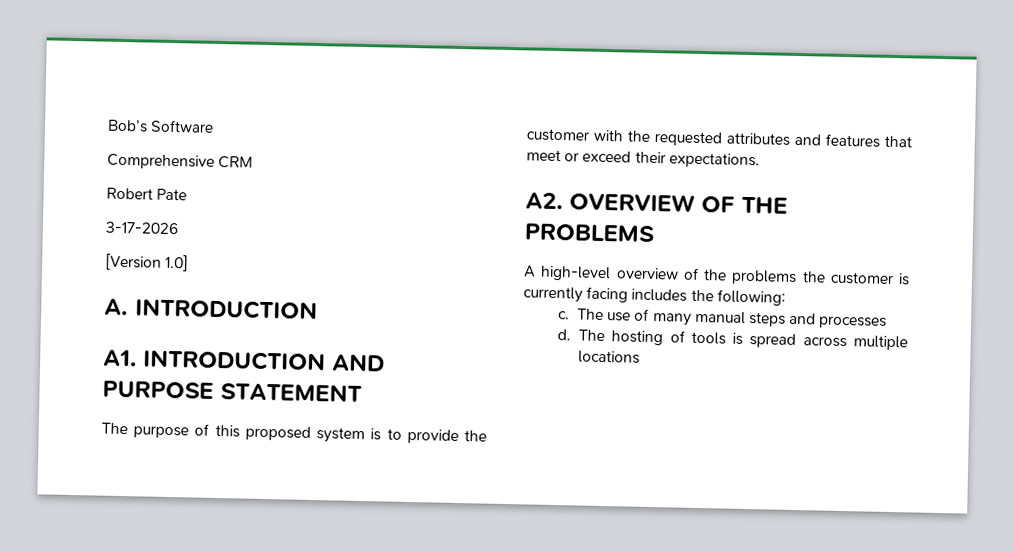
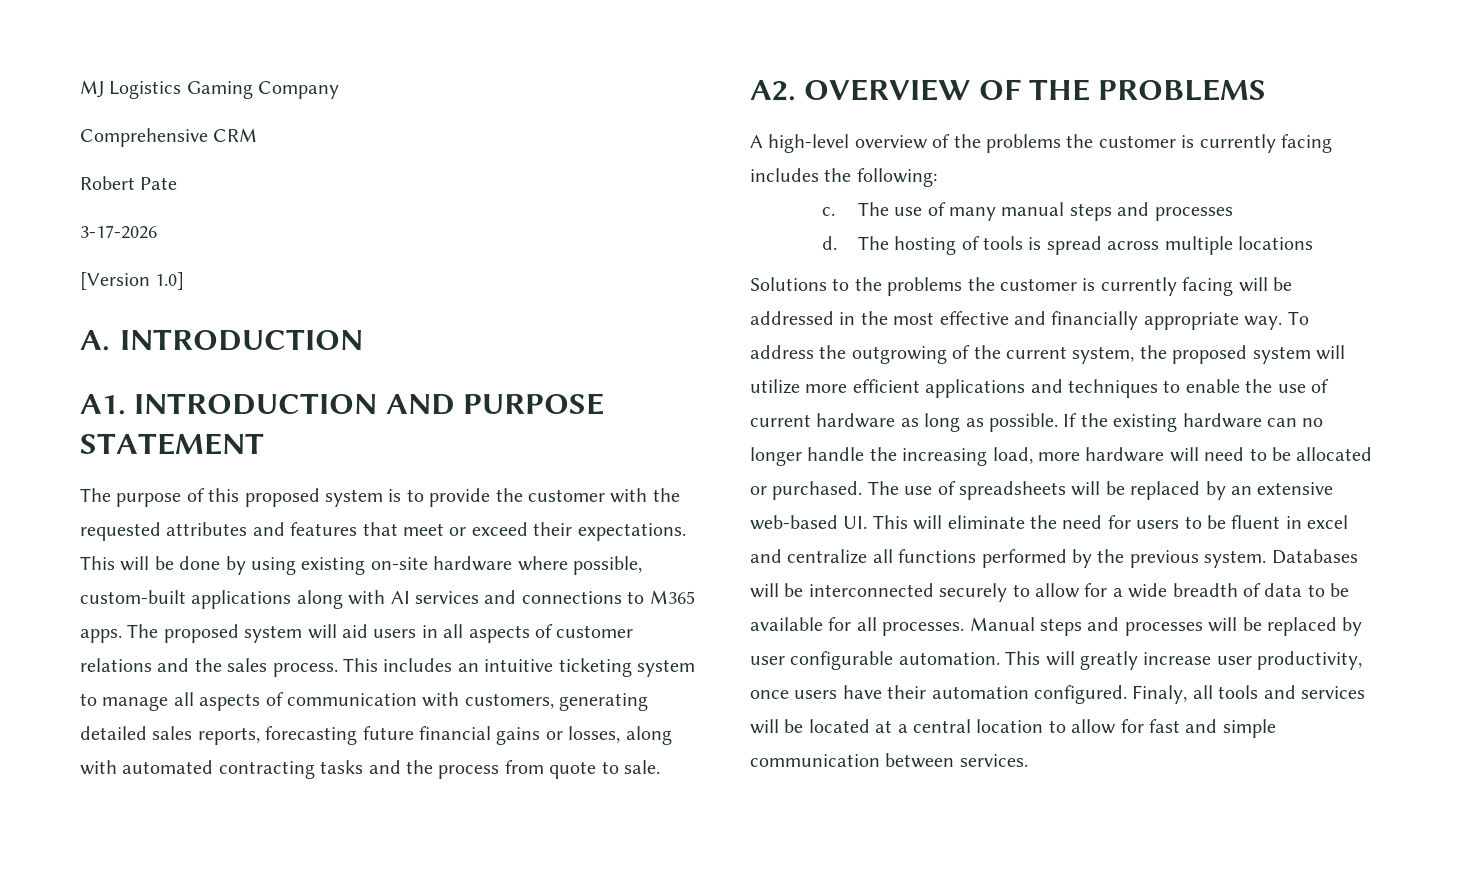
- Bob’s Software
+ MJ Logistics Gaming Company
+ This will be done by using existing on-site hardware where possible, custom-built applications along with AI services and connections to M365 apps. The proposed system will aid users in all aspects of customer relations and the sales process. This includes an intuitive ticketing system to manage all aspects of communication with customers, generating detailed sales reports, forecasting future financial gains or losses, along with automated contracting tasks and the process from quote to sale.
+ Solutions to the problems the customer is currently facing will be addressed in the most effective and financially appropriate way. To address the outgrowing of the current system, the proposed system will utilize more efficient applications and techniques to enable the use of current hardware as long as possible. If the existing hardware can no longer handle the increasing load, more hardware will need to be allocated or purchased. The use of spreadsheets will be replaced by an extensive web-based UI. This will eliminate the need for users to be fluent in excel and centralize all functions performed by the previous system. Databases will be interconnected securely to allow for a wide breadth of data to be available for all processes. Manual steps and processes will be replaced by user configurable automation. This will greatly increase user productivity, once users have their automation configured. Finaly, all tools and services will be located at a central location to allow for fast and simple communication between services.

